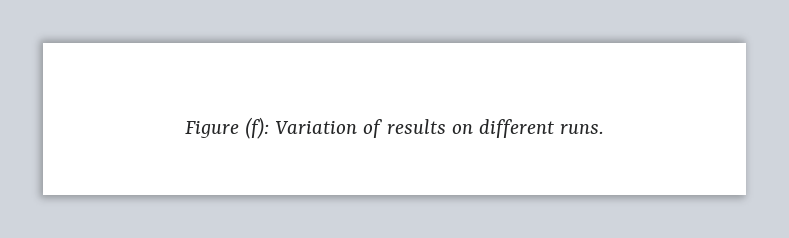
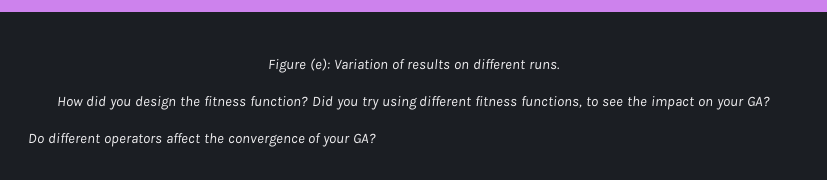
- Figure (f): Variation of results on different runs.
+ Figure (e): Variation of results on different runs.
+ How did you design the fitness function? Did you try using different fitness functions, to see the impact on your GA?
+ Do different operators affect the convergence of your GA?

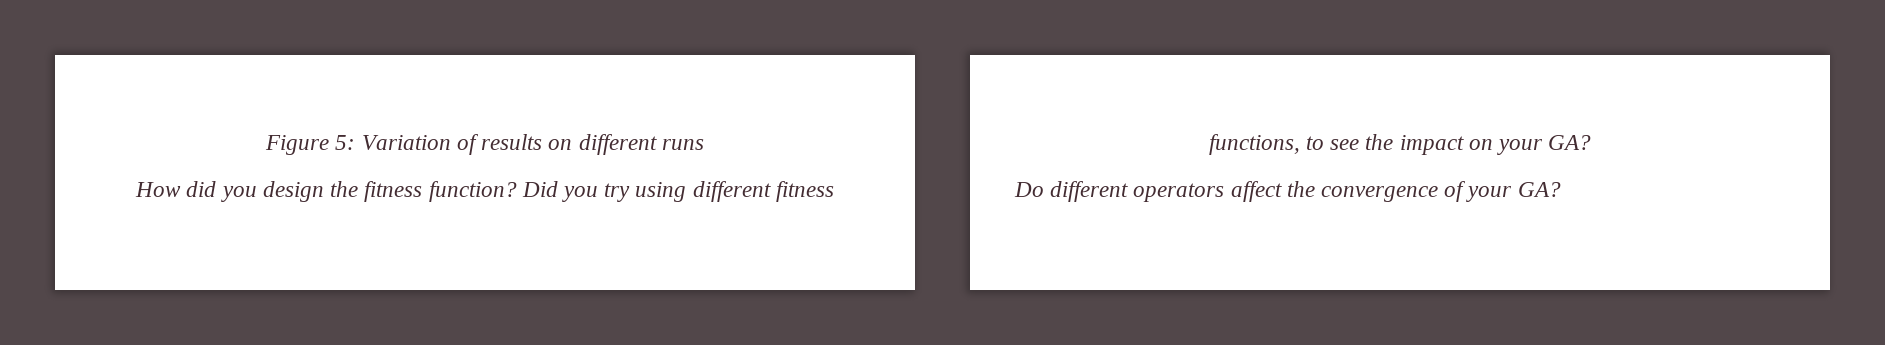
- Figure (e): Variation of results on different runs.
+ Figure 5: Variation of results on different runs

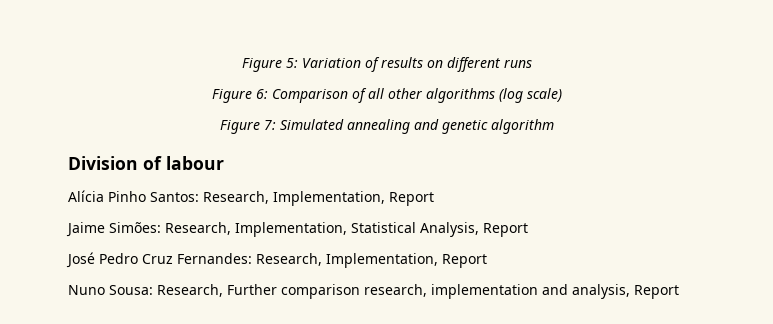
- How did you design the fitness function? Did you try using different fitness functions, to see the impact on your GA?
- Do different operators affect the convergence of your GA?
+ Figure 6: Comparison of all other algorithms (log scale)
+ Figure 7: Simulated annealing and genetic algorithm
+ Division of labour
+ Alícia Pinho Santos: Research, Implementation, Report
+ Jaime Simões: Research, Implementation, Statistical Analysis, Report
+ José Pedro Cruz Fernandes: Research, Implementation, Report
+ Nuno Sousa: Research, Further comparison research, implementation and analysis, Report

